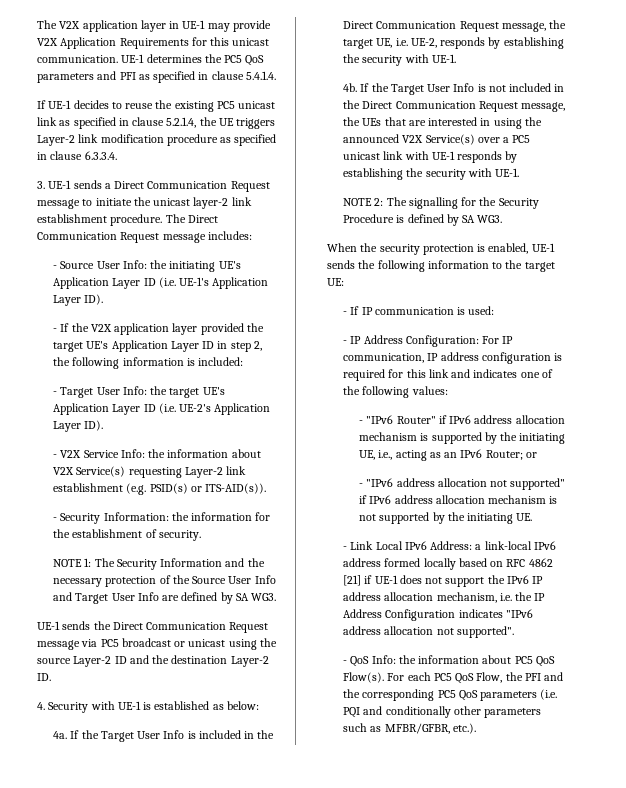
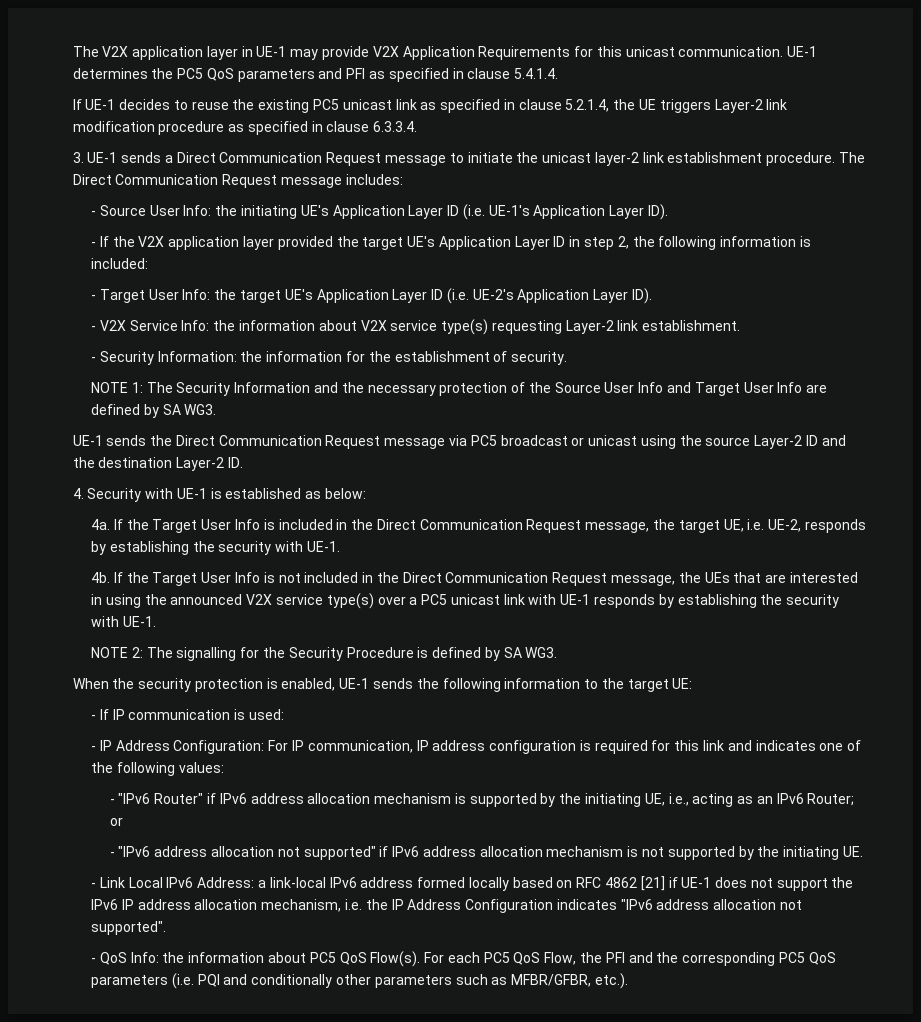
- - V2X Service Info: the information about V2X Service(s) requesting Layer-2 link establishment (e.g. PSID(s) or ITS-AID(s)).
+ - V2X Service Info: the information about V2X service type(s) requesting Layer-2 link establishment.
- If the Target User Info is not included in the Direct Communication Request message, the UEs that are interested in using the announced V2X Service(s) over a PC5 unicast link with UE-1 responds by establishing the security with UE-1.
+ If the Target User Info is not included in the Direct Communication Request message, the UEs that are interested in using the announced V2X service type(s) over a PC5 unicast link with UE-1 responds by establishing the security with UE-1.

